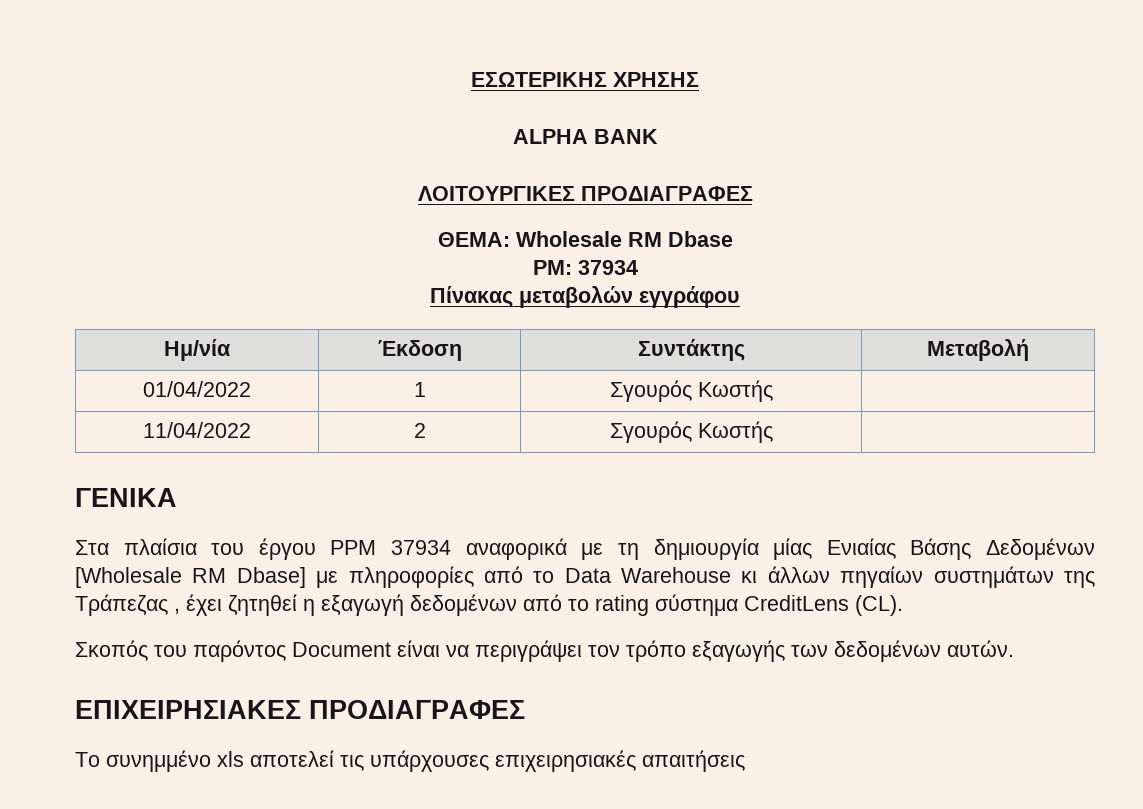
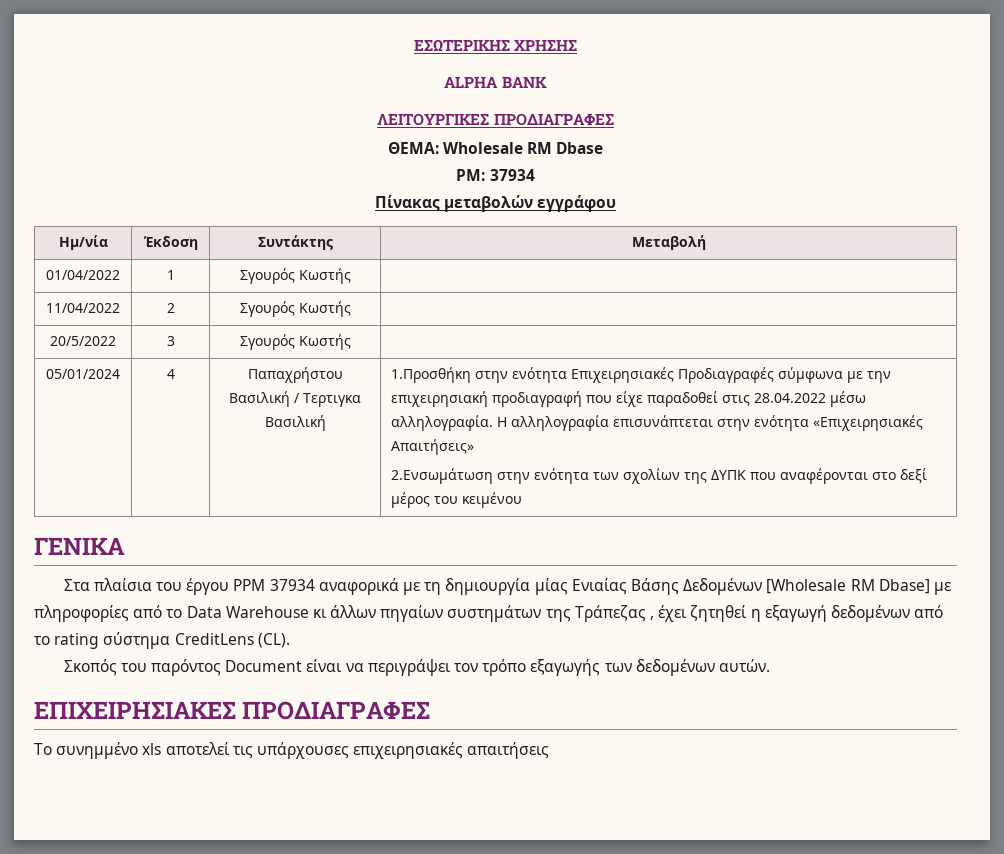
- ΛΟΙΤΟΥΡΓΙΚΕΣ ΠΡΟΔΙΑΓΡΑΦΕΣ
+ ΛΕΙΤΟΥΡΓΙΚΕΣ ΠΡΟΔΙΑΓΡΑΦΕΣ
+ 20/5/2022 | 3 | Σγουρός Κωστής |
+ 05/01/2024 | 4 | Παπαχρήστου Βασιλική / Τερτιγκα Βασιλική | 1.Προσθήκη στην ενότητα Επιχειρησιακές Προδιαγραφές σύμφωνα με την επιχειρησιακή προδιαγραφή που είχε παραδοθεί στις 28.04.2022 μέσω αλληλογραφία. Η αλληλογραφία επισυνάπτεται στην ενότητα «Επιχειρησιακές Απαιτήσεις»
+ 2.Ενσωμάτωση στην ενότητα των σχολίων της ΔΥΠΚ που αναφέρονται στο δεξί μέρος του κειμένου

